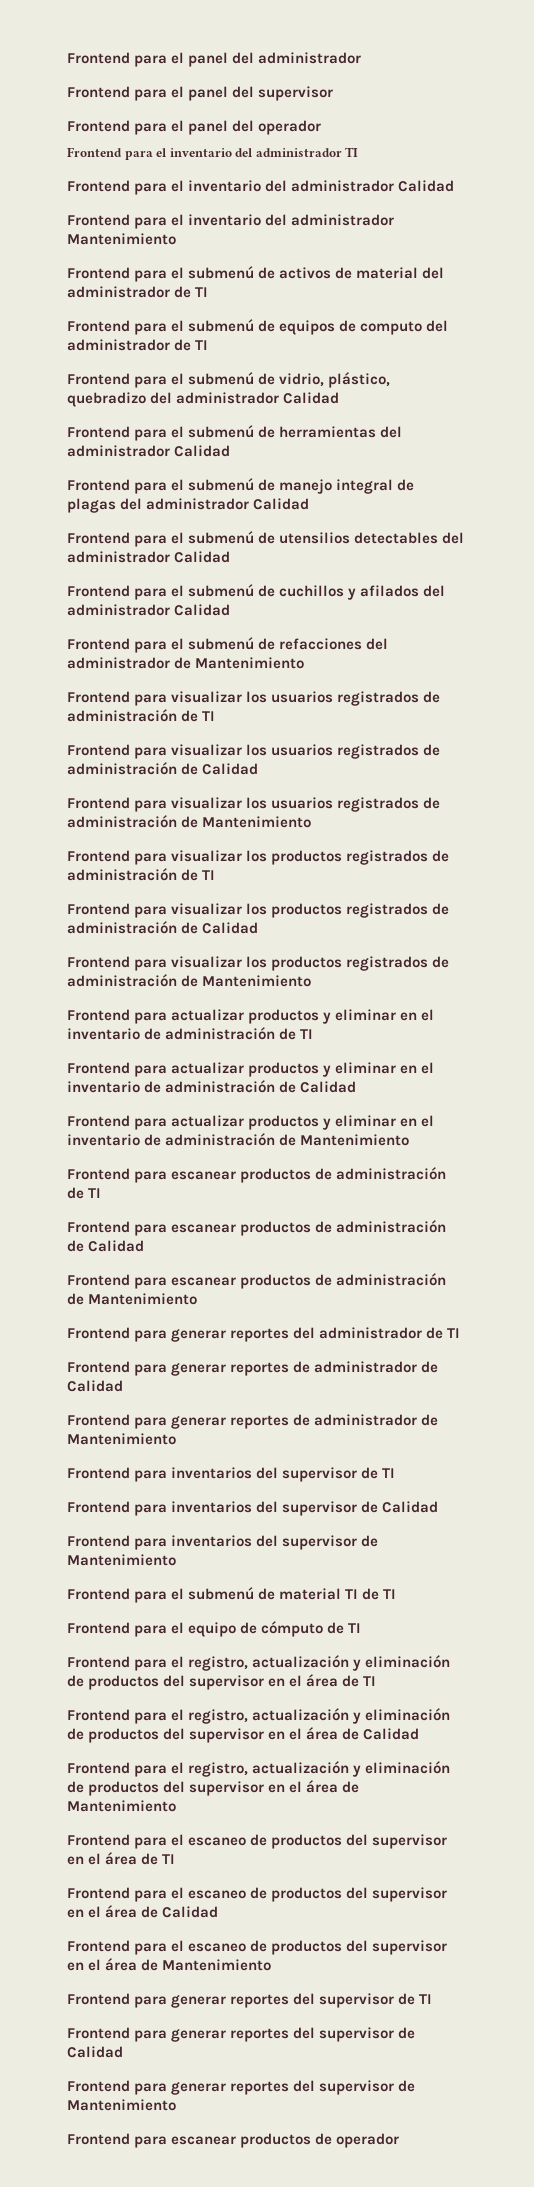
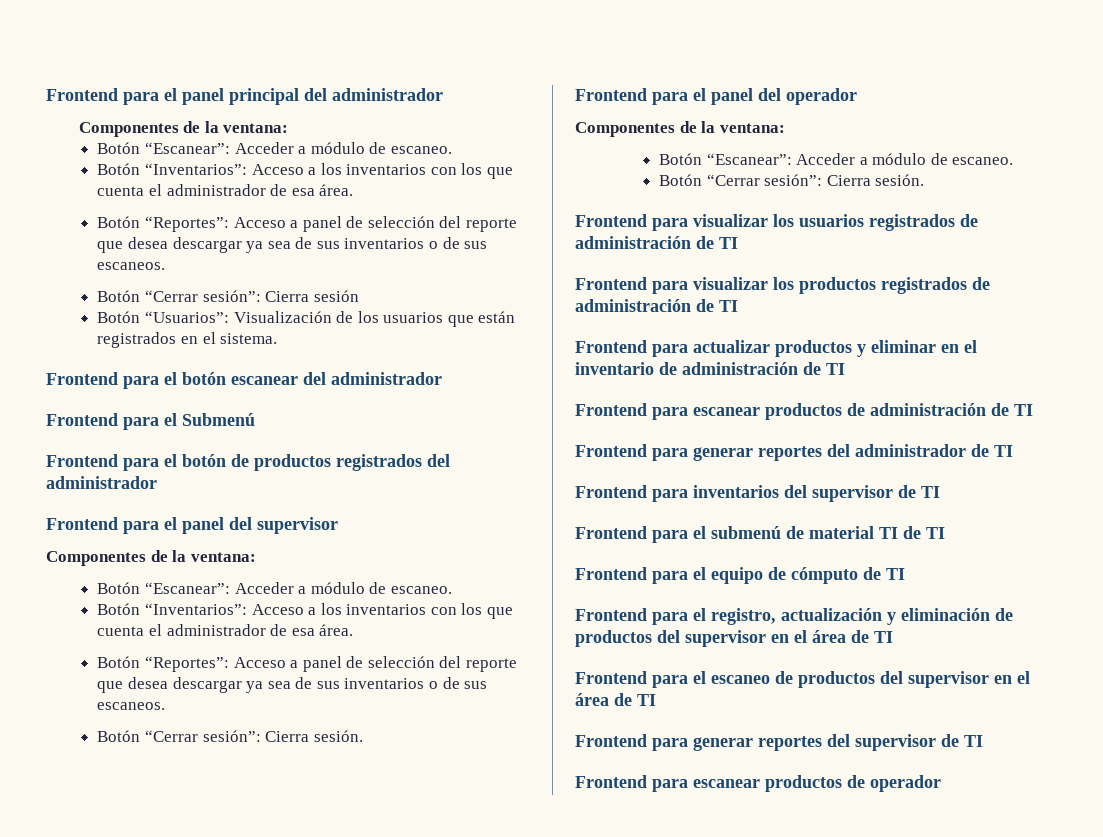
- Frontend para el panel del administrador
+ Frontend para el panel principal del administrador
+ Componentes de la ventana:
+ Botón “Escanear”: Acceder a módulo de escaneo.
+ Botón “Inventarios”: Acceso a los inventarios con los que cuenta el administrador de esa área.
+ Botón “Reportes”: Acceso a panel de selección del reporte que desea descargar ya sea de sus inventarios o de sus escaneos.
+ Botón “Cerrar sesión”: Cierra sesión
+ Botón “Usuarios”: Visualización de los usuarios que están registrados en el sistema.
+ Frontend para el botón escanear del administrador
+ Frontend para el Submenú
+ Frontend para el botón de productos registrados del administrador
  Frontend para el panel del supervisor
+ Componentes de la ventana:
+ Botón “Escanear”: Acceder a módulo de escaneo.
+ Botón “Inventarios”: Acceso a los inventarios con los que cuenta el administrador de esa área.
+ Botón “Reportes”: Acceso a panel de selección del reporte que desea descargar ya sea de sus inventarios o de sus escaneos.
+ Botón “Cerrar sesión”: Cierra sesión.
  Frontend para el panel del operador
- Frontend para el inventario del administrador TI
- Frontend para el inventario del administrador Calidad
- Frontend para el inventario del administrador Mantenimiento
- Frontend para el submenú de activos de material del administrador de TI
- Frontend para el submenú de equipos de computo del administrador de TI
- Frontend para el submenú de vidrio, plástico, quebradizo del administrador Calidad
- Frontend para el submenú de herramientas del administrador Calidad
- Frontend para el submenú de manejo integral de plagas del administrador Calidad
- Frontend para el submenú de utensilios detectables del administrador Calidad
- Frontend para el submenú de cuchillos y afilados del administrador Calidad
- Frontend para el submenú de refacciones del administrador de Mantenimiento
+ Componentes de la ventana:
+ Botón “Escanear”: Acceder a módulo de escaneo.
+ Botón “Cerrar sesión”: Cierra sesión.
- Frontend para visualizar los usuarios registrados de administración de Calidad
- Frontend para visualizar los usuarios registrados de administración de Mantenimiento
- Frontend para visualizar los productos registrados de administración de Calidad
- Frontend para visualizar los productos registrados de administración de Mantenimiento
- Frontend para actualizar productos y eliminar en el inventario de administración de Calidad
- Frontend para actualizar productos y eliminar en el inventario de administración de Mantenimiento
- Frontend para escanear productos de administración de Calidad
- Frontend para escanear productos de administración de Mantenimiento
- Frontend para generar reportes de administrador de Calidad
- Frontend para generar reportes de administrador de Mantenimiento
- Frontend para inventarios del supervisor de Calidad
- Frontend para inventarios del supervisor de Mantenimiento
- Frontend para el registro, actualización y eliminación de productos del supervisor en el área de Calidad
- Frontend para el registro, actualización y eliminación de productos del supervisor en el área de Mantenimiento
- Frontend para el escaneo de productos del supervisor en el área de Calidad
- Frontend para el escaneo de productos del supervisor en el área de Mantenimiento
- Frontend para generar reportes del supervisor de Calidad
- Frontend para generar reportes del supervisor de Mantenimiento

